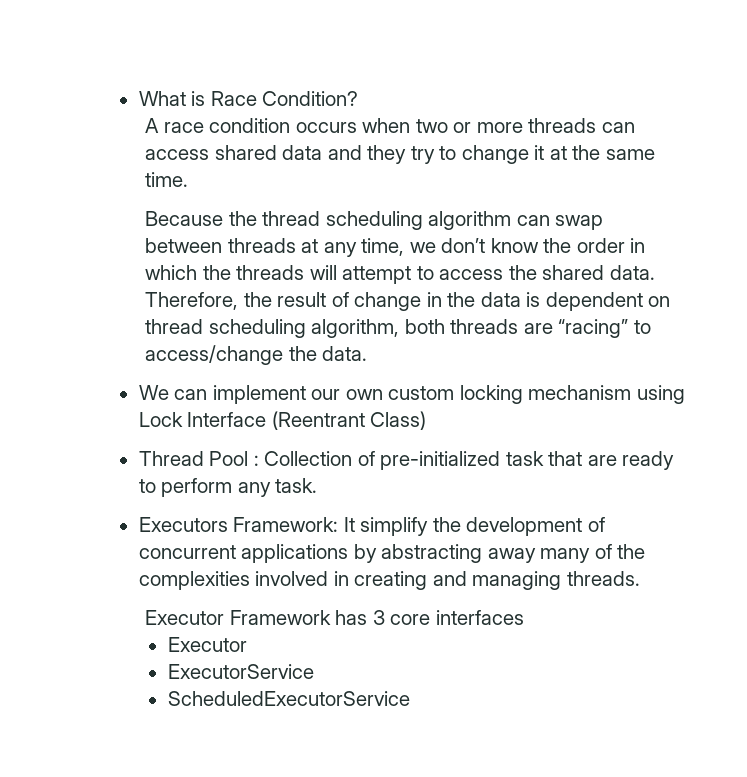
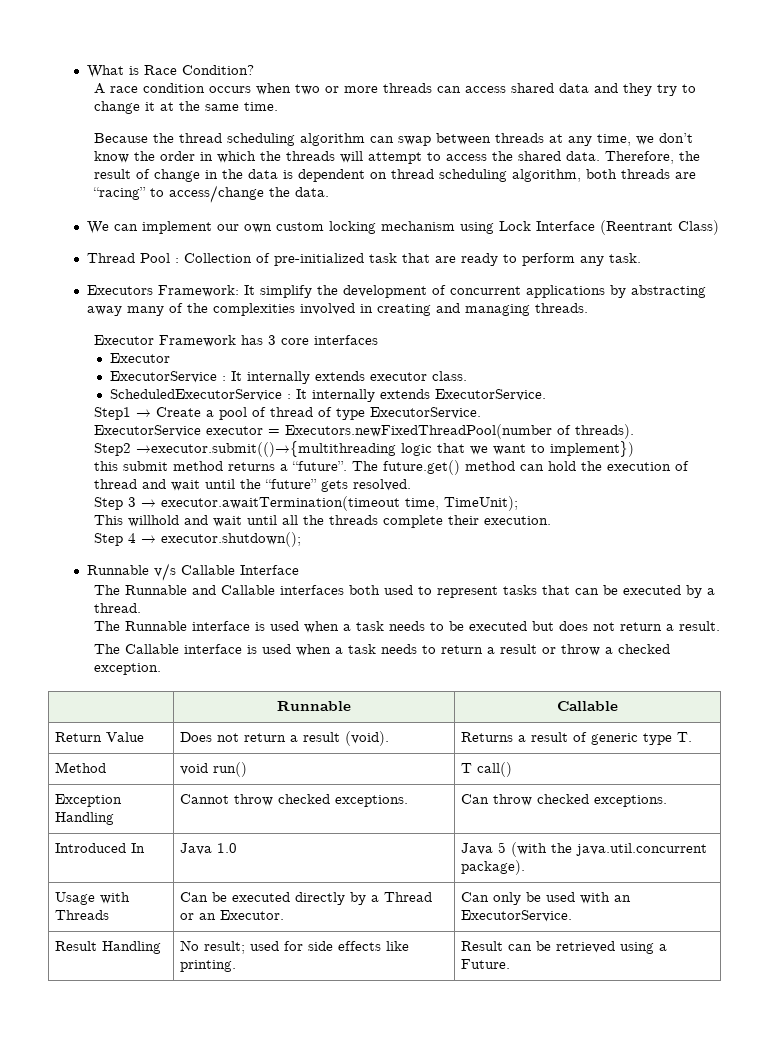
- ExecutorService
- ScheduledExecutorService
+ ExecutorService : It internally extends executor class.
+ ScheduledExecutorService : It internally extends ExecutorService.
+ Step1 → Create a pool of thread of type ExecutorService.
+ ExecutorService executor = Executors.newFixedThreadPool(number of threads).
+ Step2 →executor.submit(()→{multithreading logic that we want to implement})
+ this submit method returns a “future”. The future.get() method can hold the execution of thread and wait until the “future” gets resolved.
+ Step 3 → executor.awaitTermination(timeout time, TimeUnit);
+ This willhold and wait until all the threads complete their execution.
+ Step 4 → executor.shutdown();
+ Runnable v/s Callable Interface
+ The Runnable and Callable interfaces both used to represent tasks that can be executed by a thread.
+ The Runnable interface is used when a task needs to be executed but does not return a result.
+ The Callable interface is used when a task needs to return a result or throw a checked exception.
+ | Runnable | Callable
+ Return Value | Does not return a result (void). | Returns a result of generic type T.
+ Method | void run() | T call()
+ Exception Handling | Cannot throw checked exceptions. | Can throw checked exceptions.
+ Introduced In | Java 1.0 | Java 5 (with the java.util.concurrent package).
+ Usage with Threads | Can be executed directly by a Thread or an Executor. | Can only be used with an ExecutorService.
+ Result Handling | No result; used for side effects like printing. | Result can be retrieved using a Future.

